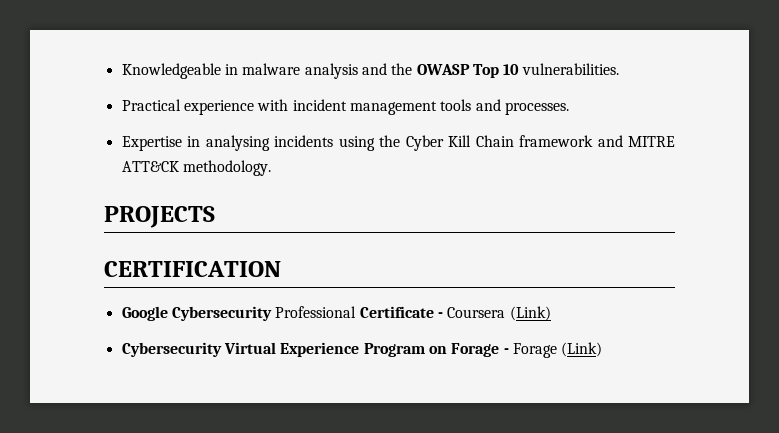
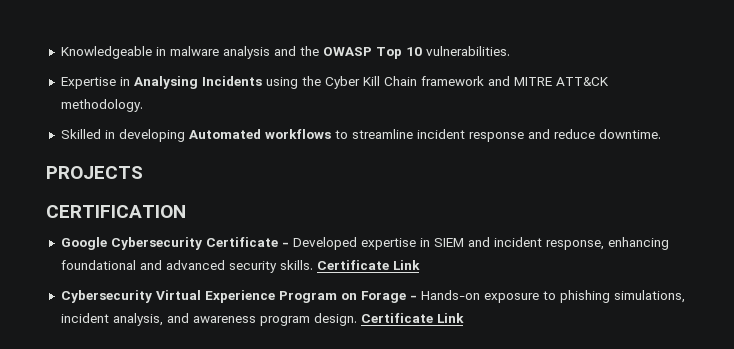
- Practical experience with incident management tools and processes.
- Expertise in analysing incidents using the Cyber Kill Chain framework and MITRE ATT&CK methodology.
+ Expertise in Analysing Incidents using the Cyber Kill Chain framework and MITRE ATT&CK methodology.
+ Skilled in developing Automated workflows to streamline incident response and reduce downtime.
- Google Cybersecurity Professional Certificate - Coursera (Link)
+ Google Cybersecurity Certificate - Developed expertise in SIEM and incident response, enhancing foundational and advanced security skills. Certificate Link
- Cybersecurity Virtual Experience Program on Forage - Forage (Link)
+ Cybersecurity Virtual Experience Program on Forage - Hands-on exposure to phishing simulations, incident analysis, and awareness program design. Certificate Link

